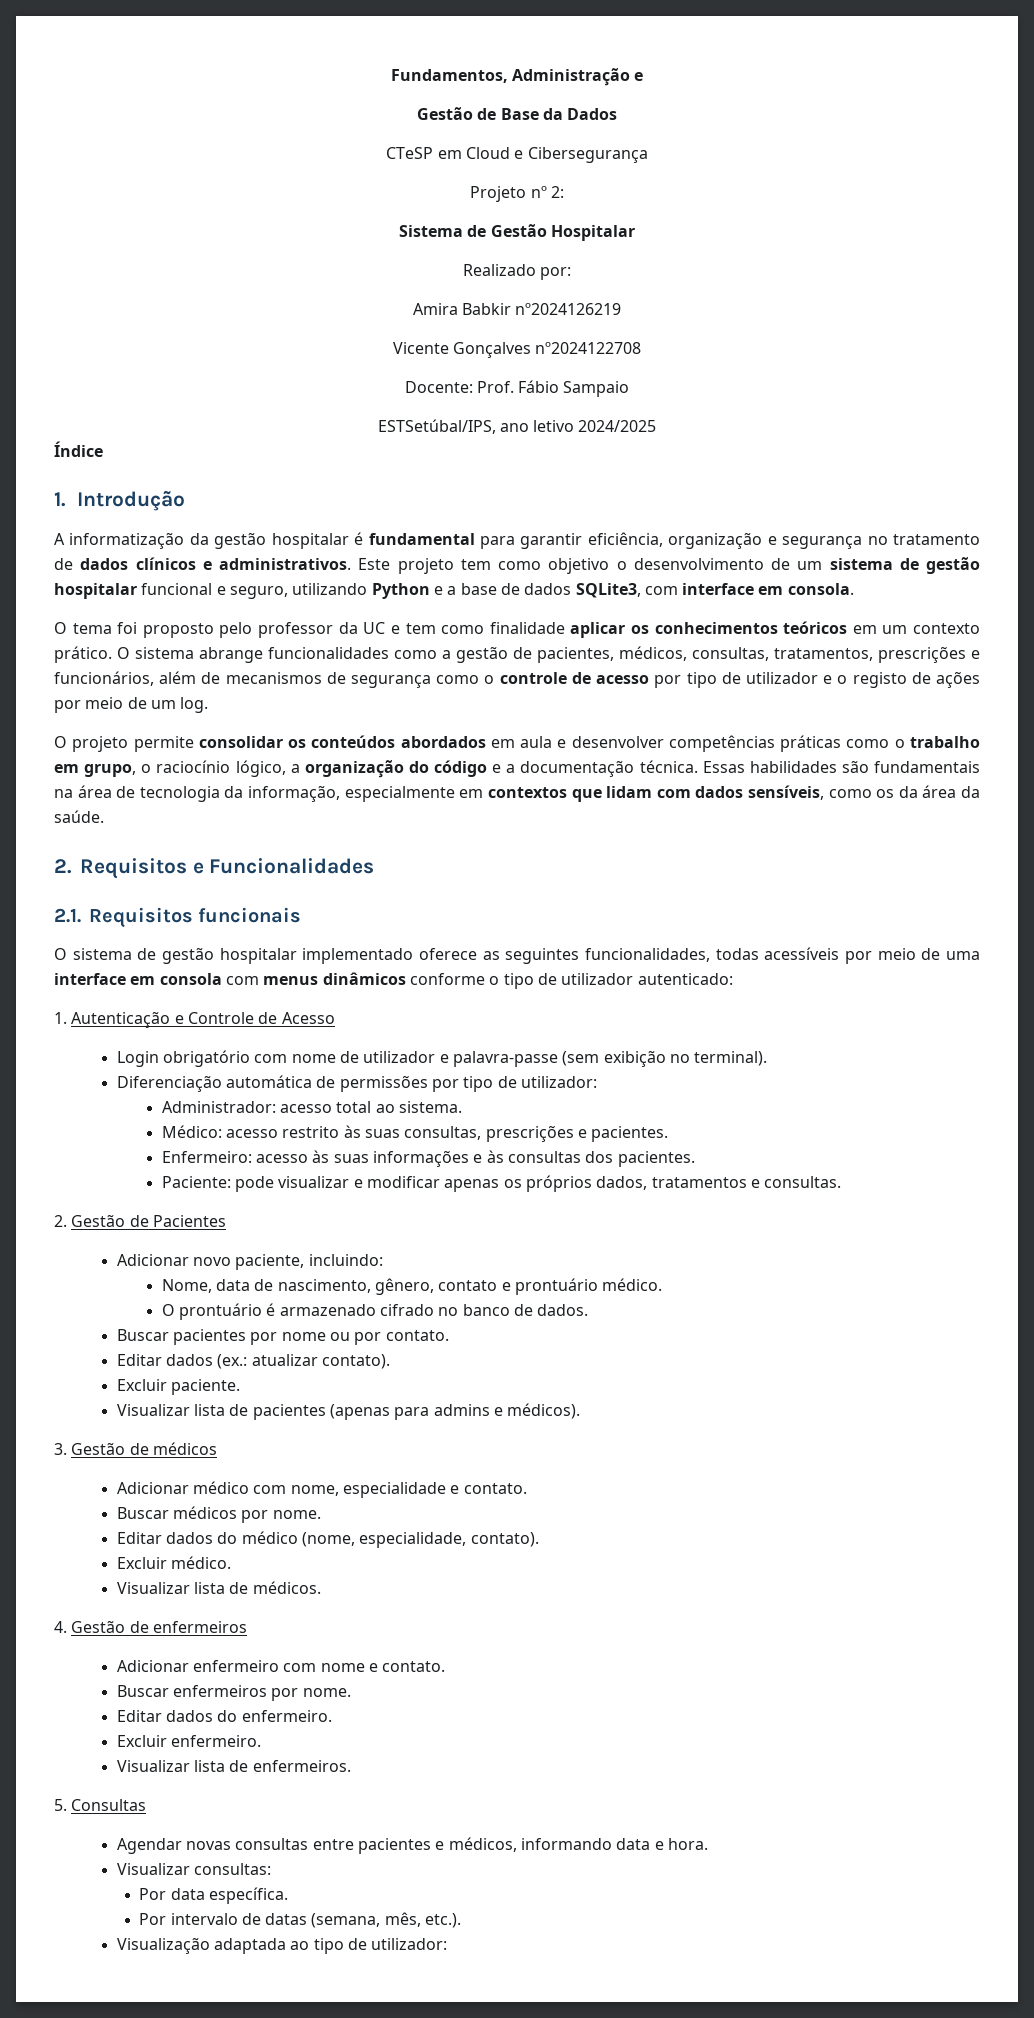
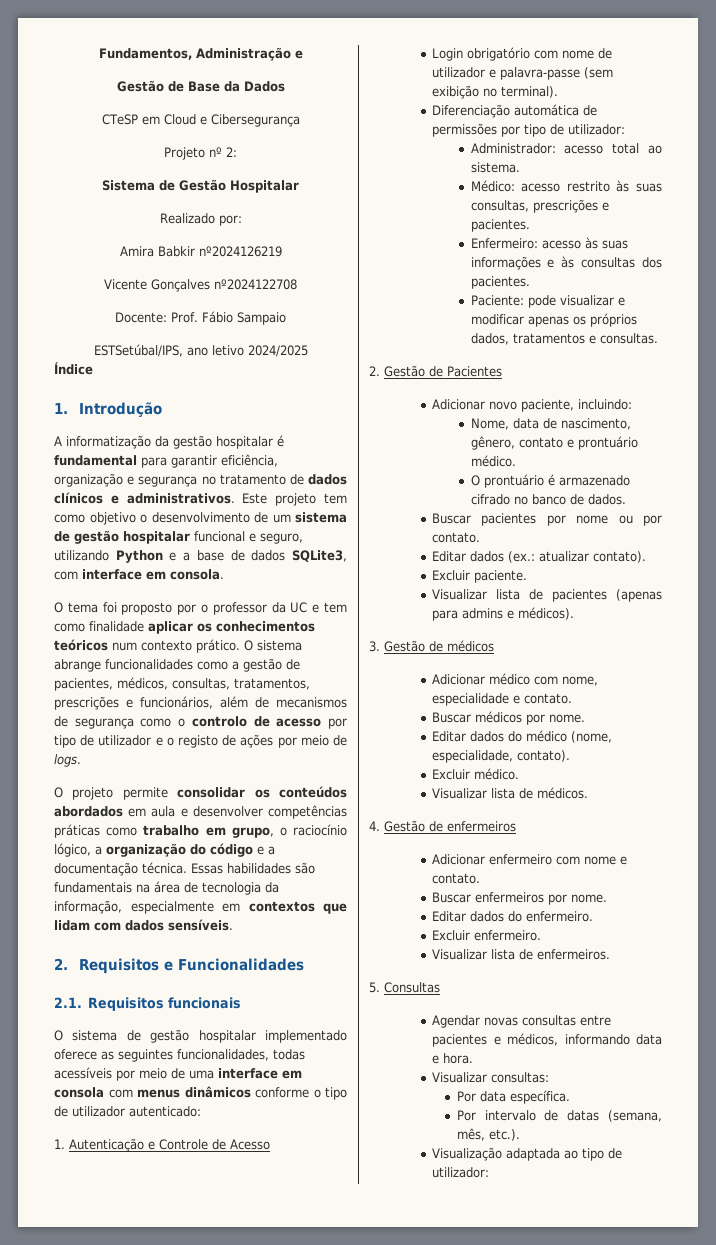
- O tema foi proposto pelo professor da UC e tem como finalidade aplicar os conhecimentos teóricos em um contexto prático.
+ O tema foi proposto por o professor da UC e tem como finalidade aplicar os conhecimentos teóricos num contexto prático.
- O sistema abrange funcionalidades como a gestão de pacientes, médicos, consultas, tratamentos, prescrições e funcionários, além de mecanismos de segurança como o controle de acesso por tipo de utilizador e o registo de ações por meio de um log.
+ O sistema abrange funcionalidades como a gestão de pacientes, médicos, consultas, tratamentos, prescrições e funcionários, além de mecanismos de segurança como o controlo de acesso por tipo de utilizador e o registo de ações por meio de logs.
- O projeto permite consolidar os conteúdos abordados em aula e desenvolver competências práticas como o trabalho em grupo, o raciocínio lógico, a organização do código e a documentação técnica.
+ O projeto permite consolidar os conteúdos abordados em aula e desenvolver competências práticas como trabalho em grupo, o raciocínio lógico, a organização do código e a documentação técnica.
- Essas habilidades são fundamentais na área de tecnologia da informação, especialmente em contextos que lidam com dados sensíveis, como os da área da saúde.
+ Essas habilidades são fundamentais na área de tecnologia da informação, especialmente em contextos que lidam com dados sensíveis.

